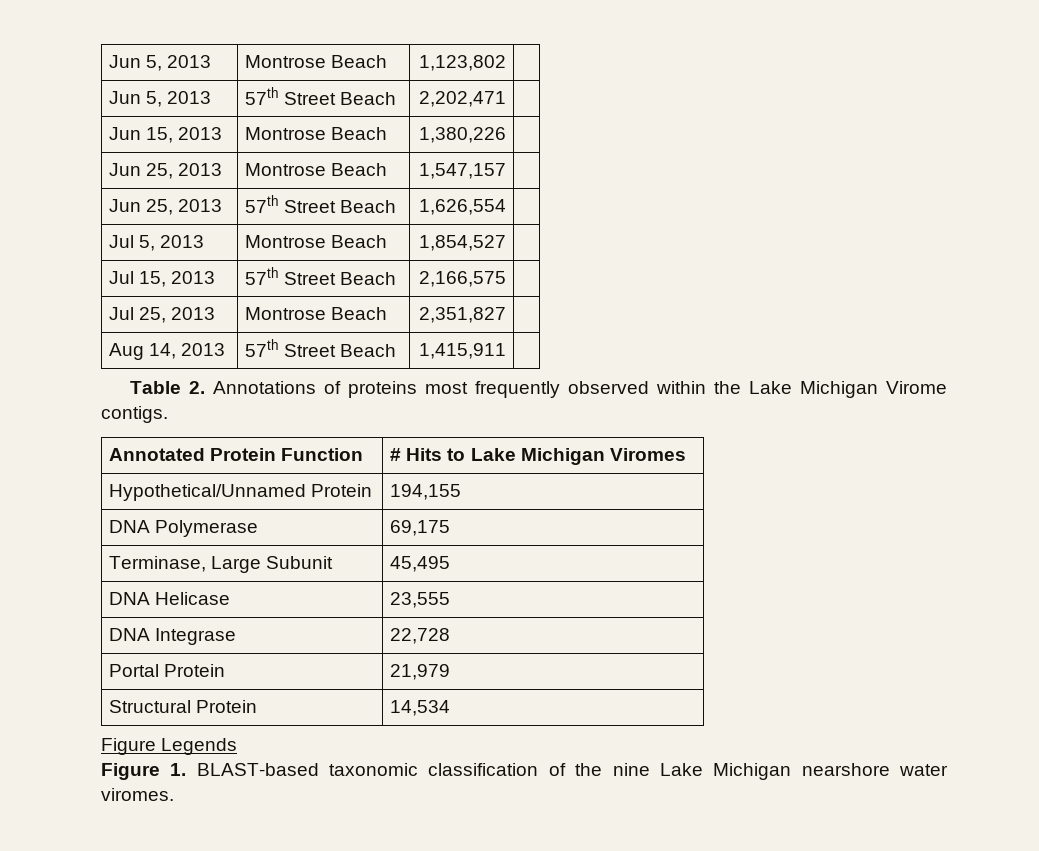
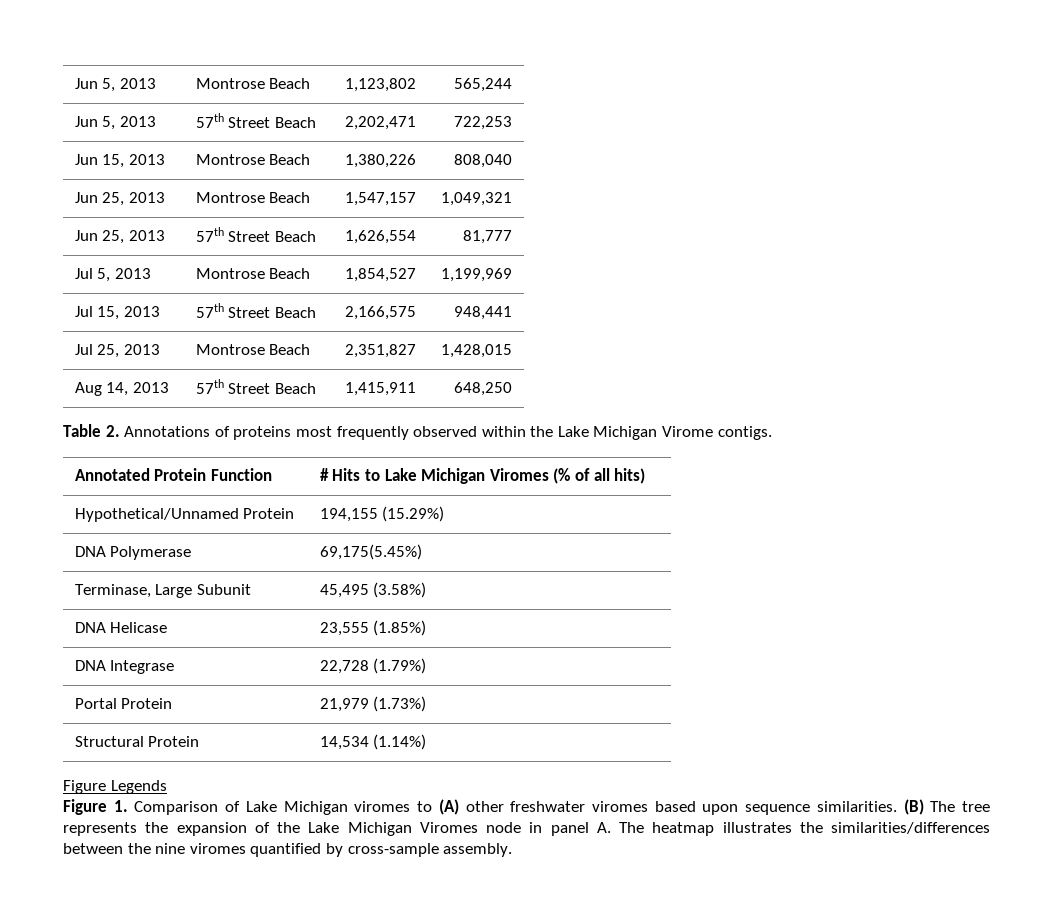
- Jun 5, 2013 | Montrose Beach | 1,123,802 |
+ Jun 5, 2013 | Montrose Beach | 1,123,802 | 565,244
- Jun 5, 2013 | 57th Street Beach | 2,202,471 |
+ Jun 5, 2013 | 57th Street Beach | 2,202,471 | 722,253
- Jun 15, 2013 | Montrose Beach | 1,380,226 |
+ Jun 15, 2013 | Montrose Beach | 1,380,226 | 808,040
- Jun 25, 2013 | Montrose Beach | 1,547,157 |
+ Jun 25, 2013 | Montrose Beach | 1,547,157 | 1,049,321
- Jun 25, 2013 | 57th Street Beach | 1,626,554 |
+ Jun 25, 2013 | 57th Street Beach | 1,626,554 | 81,777
- Jul 5, 2013 | Montrose Beach | 1,854,527 |
+ Jul 5, 2013 | Montrose Beach | 1,854,527 | 1,199,969
- Jul 15, 2013 | 57th Street Beach | 2,166,575 |
+ Jul 15, 2013 | 57th Street Beach | 2,166,575 | 948,441
- Jul 25, 2013 | Montrose Beach | 2,351,827 |
+ Jul 25, 2013 | Montrose Beach | 2,351,827 | 1,428,015
- Aug 14, 2013 | 57th Street Beach | 1,415,911 |
+ Aug 14, 2013 | 57th Street Beach | 1,415,911 | 648,250
- Annotated Protein Function | # Hits to Lake Michigan Viromes
+ Annotated Protein Function | # Hits to Lake Michigan Viromes (% of all hits)
- Hypothetical/Unnamed Protein | 194,155
+ Hypothetical/Unnamed Protein | 194,155 (15.29%)
- DNA Polymerase | 69,175
+ DNA Polymerase | 69,175(5.45%)
- Terminase, Large Subunit | 45,495
+ Terminase, Large Subunit | 45,495 (3.58%)
- DNA Helicase | 23,555
+ DNA Helicase | 23,555 (1.85%)
- DNA Integrase | 22,728
+ DNA Integrase | 22,728 (1.79%)
- Portal Protein | 21,979
+ Portal Protein | 21,979 (1.73%)
- Structural Protein | 14,534
+ Structural Protein | 14,534 (1.14%)
- Figure 1. BLAST-based taxonomic classification of the nine Lake Michigan nearshore water viromes.
+ Figure 1. Comparison of Lake Michigan viromes to (A) other freshwater viromes based upon sequence similarities. (B) The tree represents the expansion of the Lake Michigan Viromes node in panel A. The heatmap illustrates the similarities/differences between the nine viromes quantified by cross-sample assembly.

